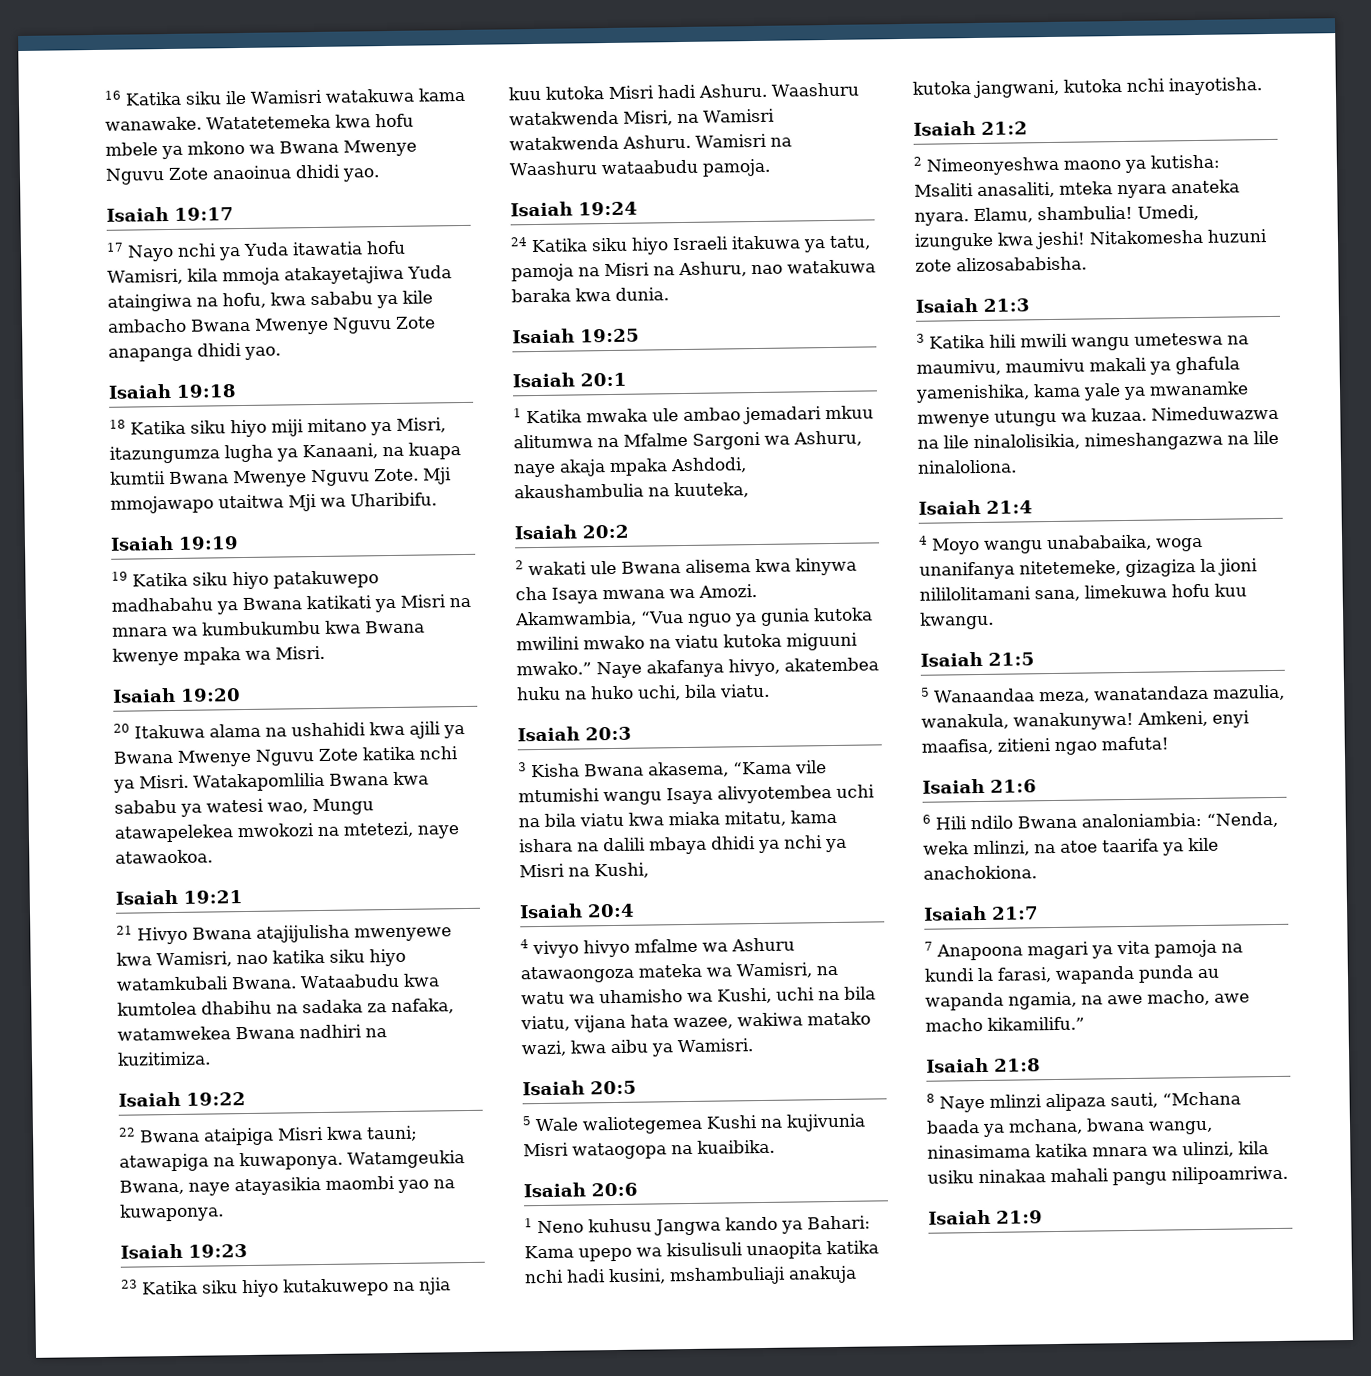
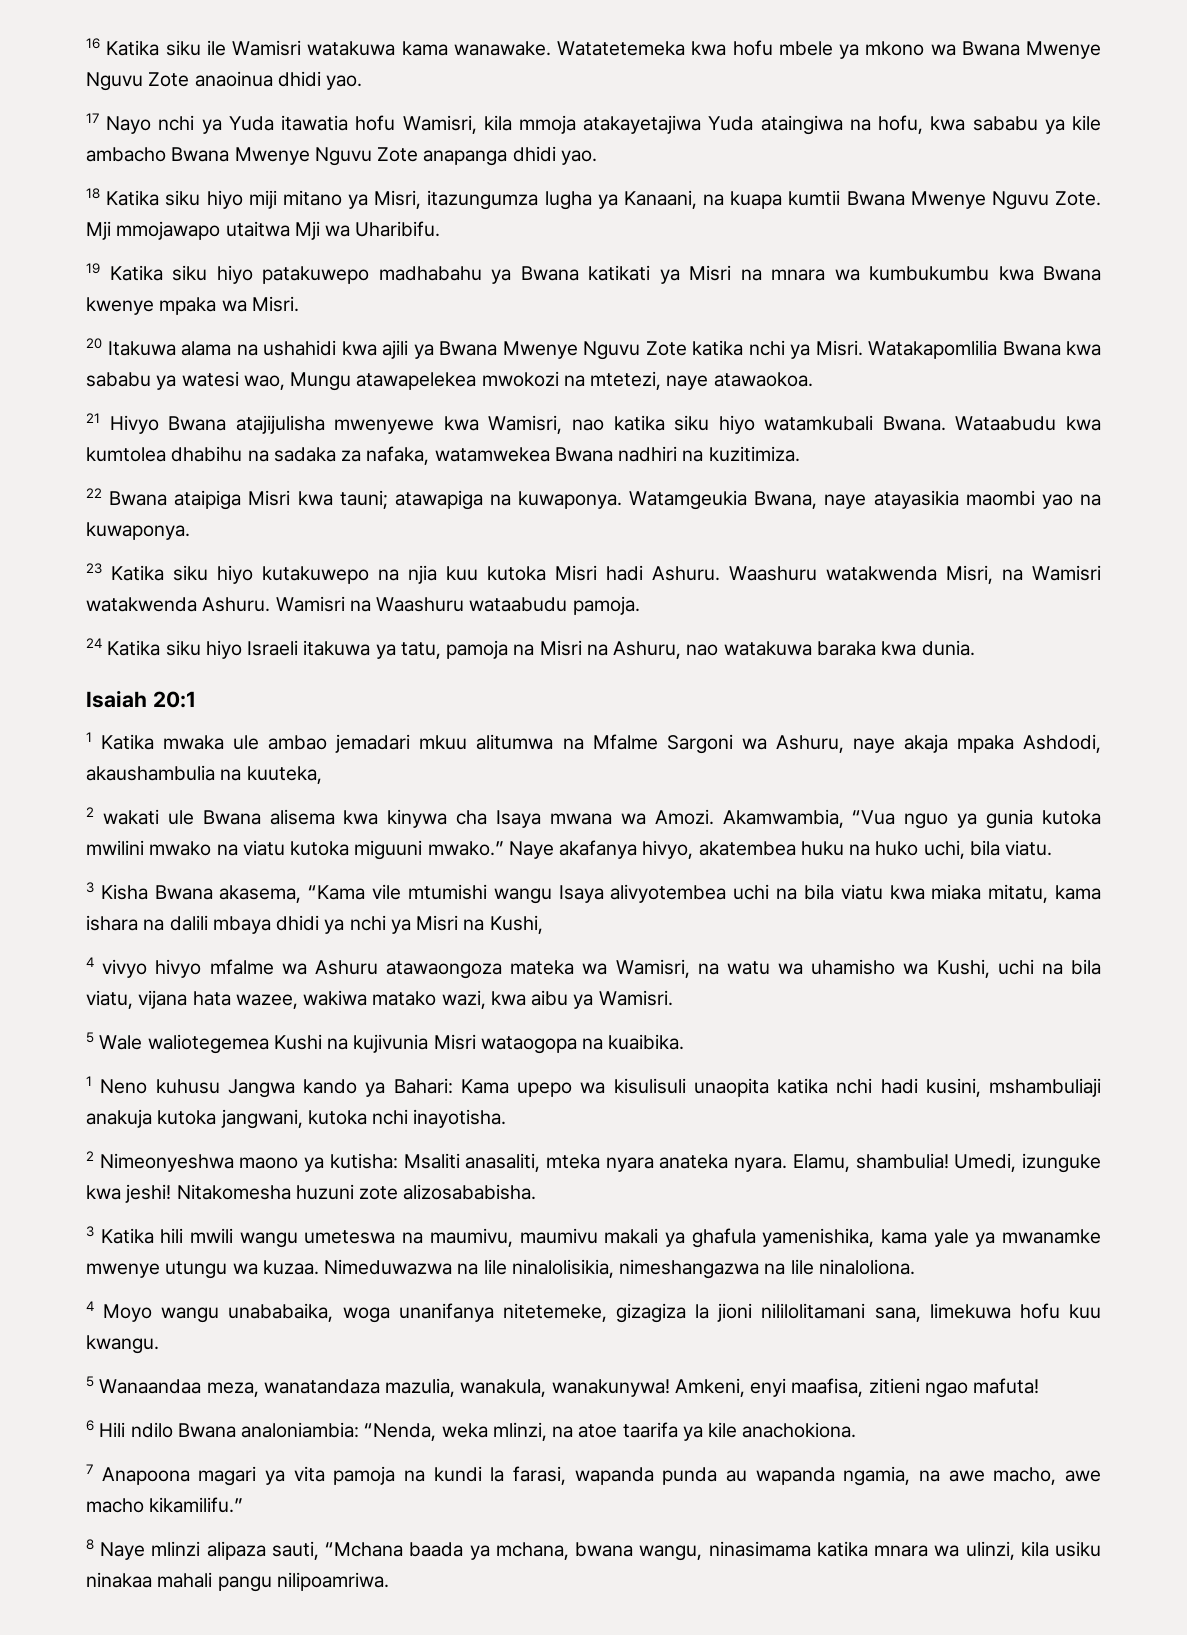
- Isaiah 19:17
- Isaiah 19:18
- Isaiah 19:19
- Isaiah 19:20
- Isaiah 19:21
- Isaiah 19:22
- Isaiah 19:23
- Isaiah 19:24
- Isaiah 19:25
- Isaiah 20:2
- Isaiah 20:3
- Isaiah 20:4
- Isaiah 20:5
- Isaiah 20:6
- Isaiah 21:2
- Isaiah 21:3
- Isaiah 21:4
- Isaiah 21:5
- Isaiah 21:6
- Isaiah 21:7
- Isaiah 21:8
- Isaiah 21:9

